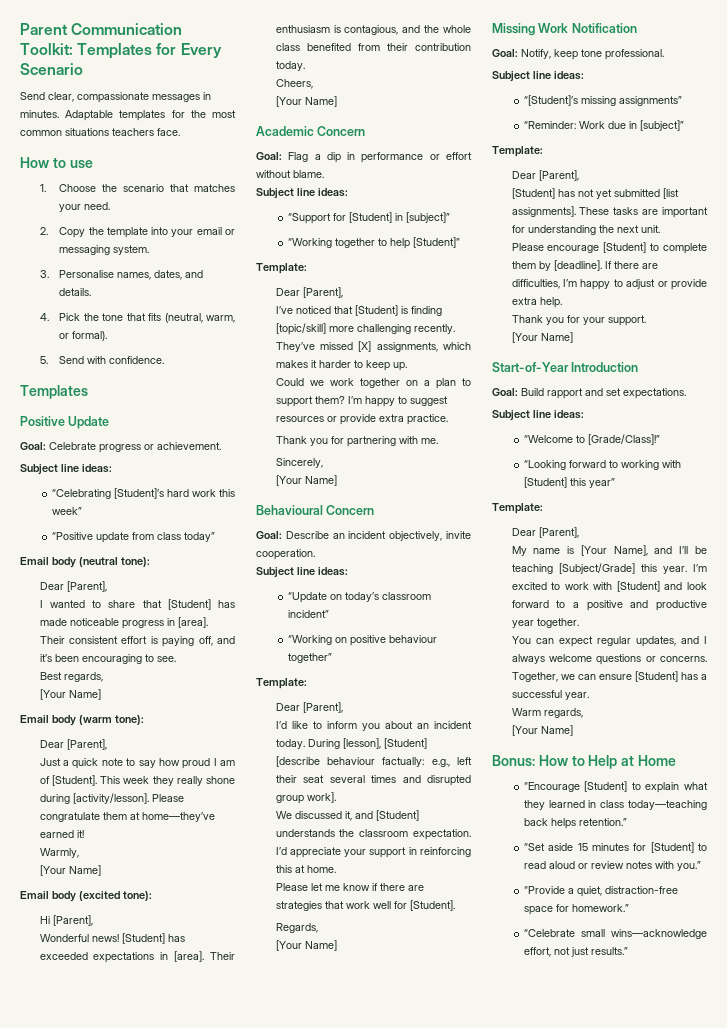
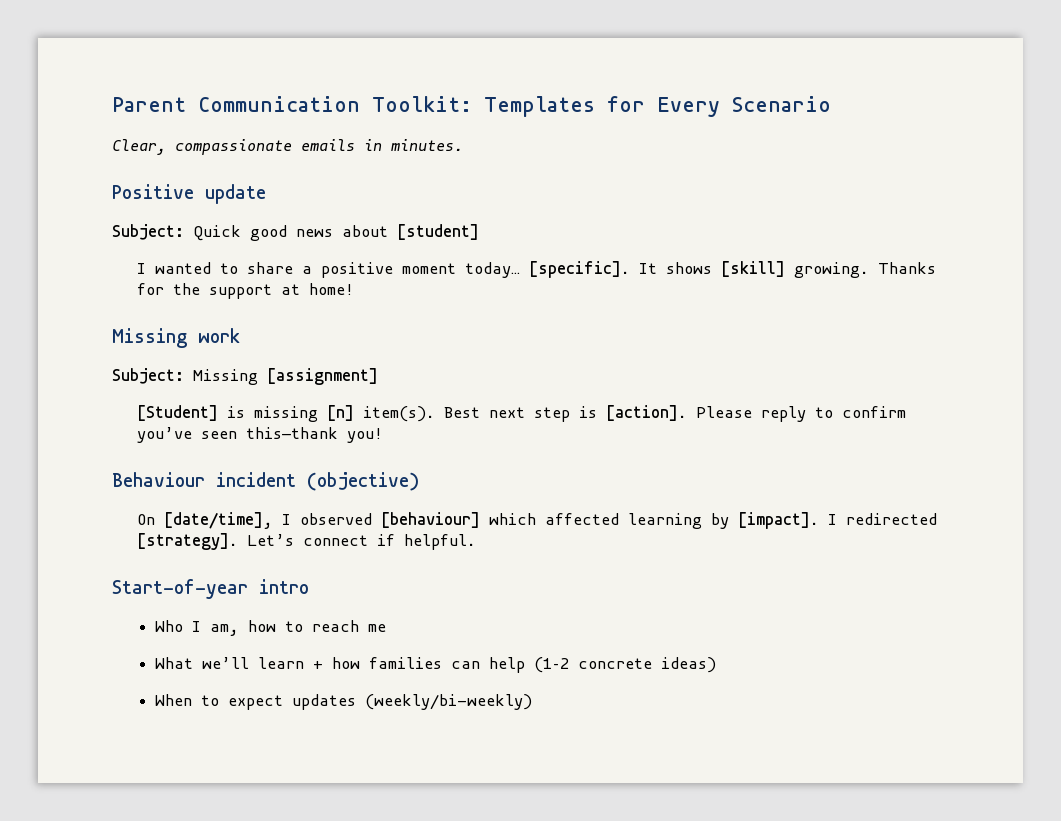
- Send clear, compassionate messages in minutes. Adaptable templates for the most common situations teachers face.
- How to use
- 1. Choose the scenario that matches your need.
- 2. Copy the template into your email or messaging system.
- 3. Personalise names, dates, and details.
- 4. Pick the tone that fits (neutral, warm, or formal).
- 5. Send with confidence.
- Templates
- Positive Update
- Goal: Celebrate progress or achievement.
- Subject line ideas:
- “Celebrating [Student]’s hard work this week”
- “Positive update from class today”
- Email body (neutral tone):
- Dear [Parent],
- I wanted to share that [Student] has made noticeable progress in [area]. Their consistent effort is paying off, and it’s been encouraging to see.
- Best regards,
- [Your Name]
- Email body (warm tone):
- Dear [Parent],
- Just a quick note to say how proud I am of [Student]. This week they really shone during [activity/lesson]. Please congratulate them at home—they’ve earned it!
- Warmly,
- [Your Name]
- Email body (excited tone):
- Hi [Parent],
- Wonderful news! [Student] has exceeded expectations in [area]. Their enthusiasm is contagious, and the whole class benefited from their contribution today.
- Cheers,
- [Your Name]
- Academic Concern
- Goal: Flag a dip in performance or effort without blame.
- Subject line ideas:
- “Support for [Student] in [subject]”
- “Working together to help [Student]”
- Template:
- Dear [Parent],
- I’ve noticed that [Student] is finding [topic/skill] more challenging recently. They’ve missed [X] assignments, which makes it harder to keep up.
- Could we work together on a plan to support them? I’m happy to suggest resources or provide extra practice.
- Thank you for partnering with me.
- Sincerely,
- [Your Name]
- Behavioural Concern
- Goal: Describe an incident objectively, invite cooperation.
- Subject line ideas:
- “Update on today’s classroom incident”
- “Working on positive behaviour together”
- Template:
- Dear [Parent],
- I’d like to inform you about an incident today. During [lesson], [Student] [describe behaviour factually: e.g., left their seat several times and disrupted group work].
- We discussed it, and [Student] understands the classroom expectation. I’d appreciate your support in reinforcing this at home.
- Please let me know if there are strategies that work well for [Student].
- Regards,
- [Your Name]
- Missing Work Notification
- Goal: Notify, keep tone professional.
- Subject line ideas:
- “[Student]’s missing assignments”
- “Reminder: Work due in [subject]”
- Template:
- Dear [Parent],
- [Student] has not yet submitted [list assignments]. These tasks are important for understanding the next unit.
- Please encourage [Student] to complete them by [deadline]. If there are difficulties, I’m happy to adjust or provide extra help.
- Thank you for your support.
- [Your Name]
- Start-of-Year Introduction
- Goal: Build rapport and set expectations.
- Subject line ideas:
- “Welcome to [Grade/Class]!”
- “Looking forward to working with [Student] this year”
- Template:
- Dear [Parent],
- My name is [Your Name], and I’ll be teaching [Subject/Grade] this year. I’m excited to work with [Student] and look forward to a positive and productive year together.
- You can expect regular updates, and I always welcome questions or concerns. Together, we can ensure [Student] has a successful year.
- Warm regards,
- [Your Name]
- Bonus: How to Help at Home
- “Encourage [Student] to explain what they learned in class today—teaching back helps retention.”
- “Set aside 15 minutes for [Student] to read aloud or review notes with you.”
- “Provide a quiet, distraction-free space for homework.”
- “Celebrate small wins—acknowledge effort, not just results.”
+ Clear, compassionate emails in minutes.
+ Positive update
+ Subject: Quick good news about [student]
+ I wanted to share a positive moment today… [specific]. It shows [skill] growing. Thanks for the support at home!
+ Missing work
+ Subject: Missing [assignment]
+ [Student] is missing [n] item(s). Best next step is [action]. Please reply to confirm you’ve seen this—thank you!
+ Behaviour incident (objective)
+ On [date/time], I observed [behaviour] which affected learning by [impact]. I redirected [strategy]. Let’s connect if helpful.
+ Start-of-year intro
+ Who I am, how to reach me
+ What we’ll learn + how families can help (1–2 concrete ideas)
+ When to expect updates (weekly/bi-weekly)

